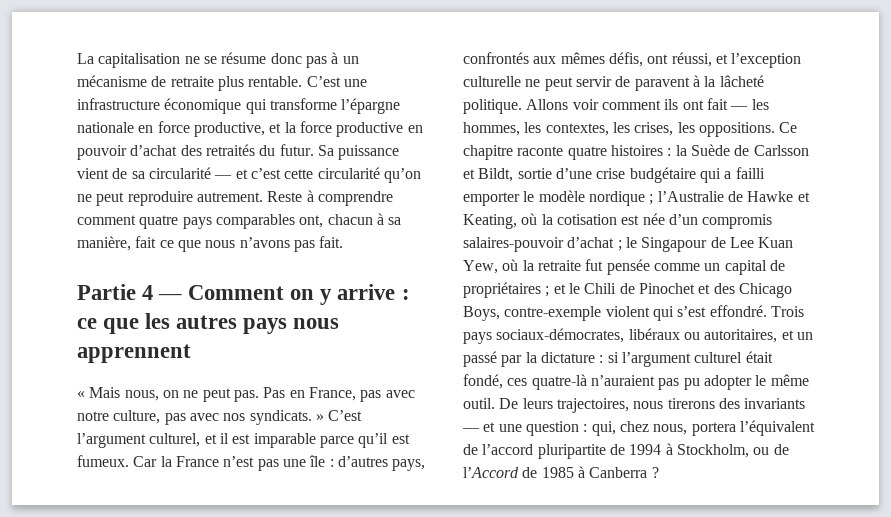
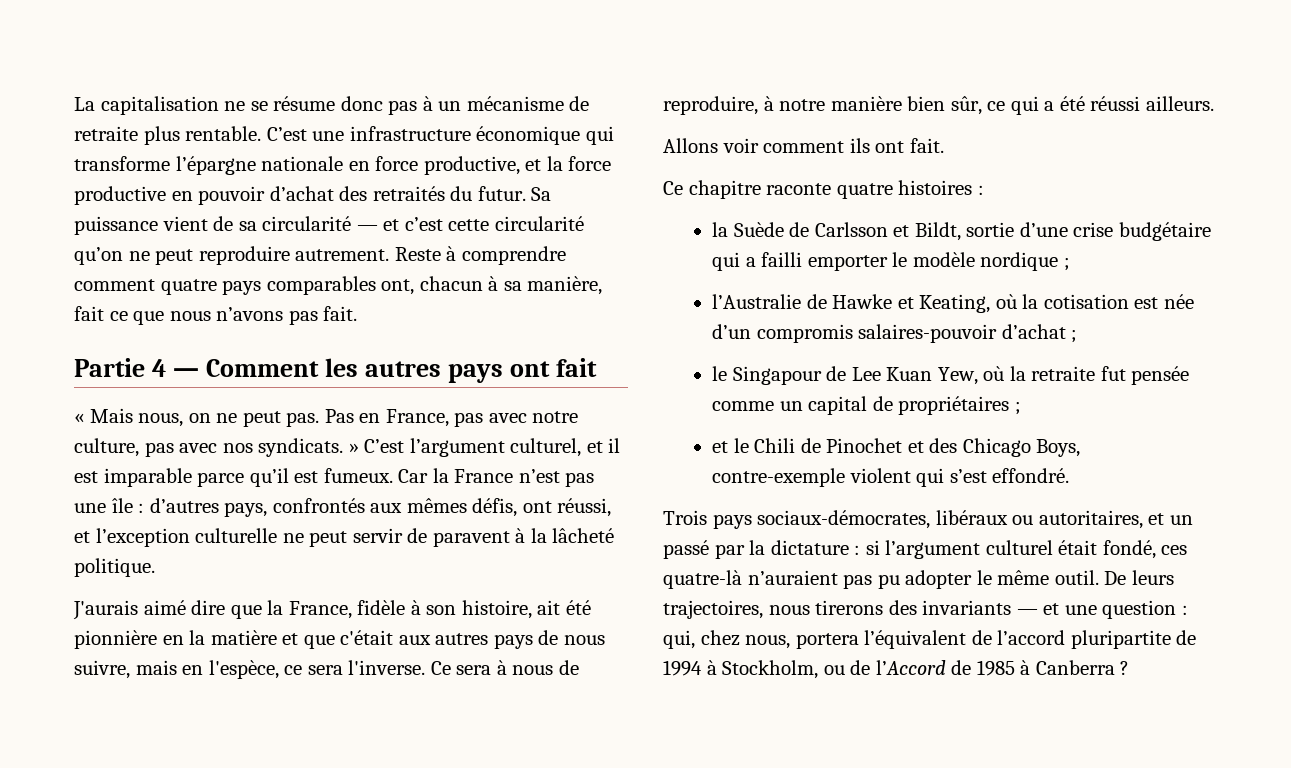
- Partie 4 — Comment on y arrive : ce que les autres pays nous apprennent
+ Partie 4 — Comment les autres pays ont fait
- d’autres pays, confrontés aux mêmes défis, ont réussi, et l’exception culturelle ne peut servir de paravent à la lâcheté politique. Allons voir comment ils ont fait — les hommes, les contextes, les crises, les oppositions. Ce chapitre raconte quatre histoires : la Suède de Carlsson et Bildt, sortie d’une crise budgétaire qui a failli emporter le modèle nordique ; l’Australie de Hawke et Keating, où la cotisation est née d’un compromis salaires-pouvoir d’achat ; le Singapour de Lee Kuan Yew, où la retraite fut pensée comme un capital de propriétaires ; et le Chili de Pinochet et des Chicago Boys, contre-exemple violent qui s’est effondré. Trois pays sociaux-démocrates, libéraux ou autoritaires, et un passé par la dictature :
+ d’autres pays, confrontés aux mêmes défis, ont réussi, et l’exception culturelle ne peut servir de paravent à la lâcheté politique.
+ J'aurais aimé dire que la France, fidèle à son histoire, ait été pionnière en la matière et que c'était aux autres pays de nous suivre, mais en l'espèce, ce sera l'inverse. Ce sera à nous de reproduire, à notre manière bien sûr, ce qui a été réussi ailleurs.
+ Allons voir comment ils ont fait.
+ Ce chapitre raconte quatre histoires :
+ la Suède de Carlsson et Bildt, sortie d’une crise budgétaire qui a failli emporter le modèle nordique ;
+ l’Australie de Hawke et Keating, où la cotisation est née d’un compromis salaires-pouvoir d’achat ;
+ le Singapour de Lee Kuan Yew, où la retraite fut pensée comme un capital de propriétaires ;
+ et le Chili de Pinochet et des Chicago Boys, contre-exemple violent qui s’est effondré.
+ Trois pays sociaux-démocrates, libéraux ou autoritaires, et un passé par la dictature :

